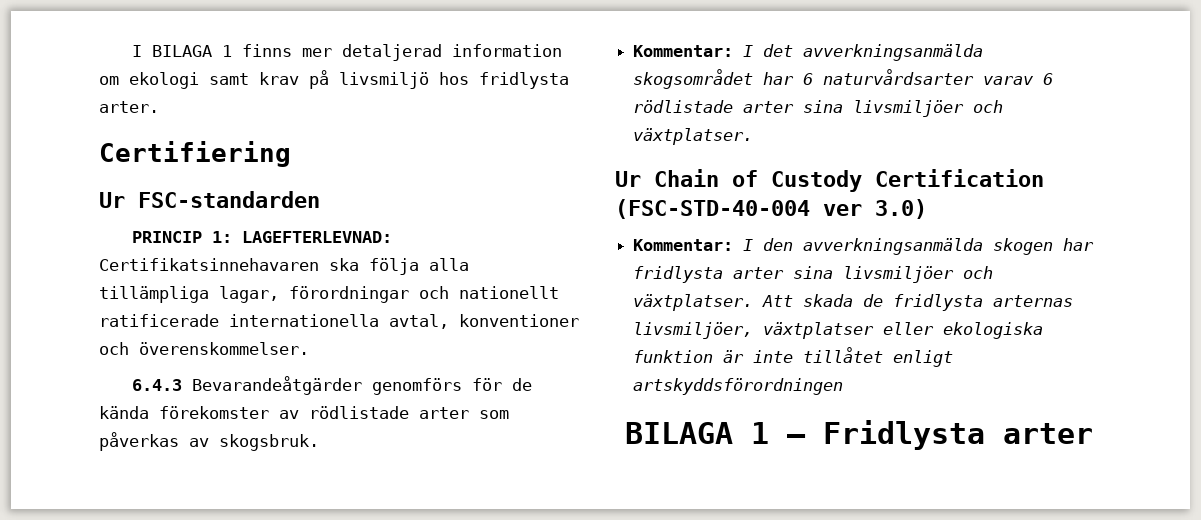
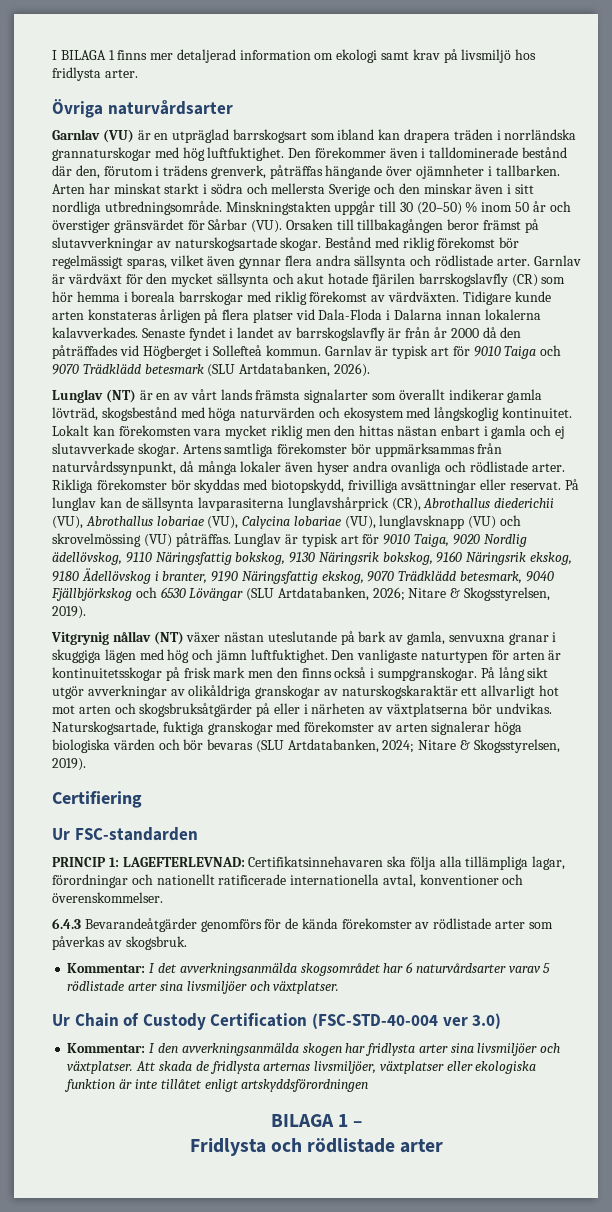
+ Övriga naturvårdsarter
+ Garnlav (VU) är en utpräglad barrskogsart som ibland kan drapera träden i norrländska grannaturskogar med hög luftfuktighet. Den förekommer även i talldominerade bestånd där den, förutom i trädens grenverk, påträffas hängande över ojämnheter i tallbarken. Arten har minskat starkt i södra och mellersta Sverige och den minskar även i sitt nordliga utbredningsområde. Minskningstakten uppgår till 30 (20–50) % inom 50 år och överstiger gränsvärdet för Sårbar (VU). Orsaken till tillbakagången beror främst på slutavverkningar av naturskogsartade skogar. Bestånd med riklig förekomst bör regelmässigt sparas, vilket även gynnar flera andra sällsynta och rödlistade arter. Garnlav är värdväxt för den mycket sällsynta och akut hotade fjärilen barrskogslavfly (CR) som hör hemma i boreala barrskogar med riklig förekomst av värdväxten. Tidigare kunde arten konstateras årligen på flera platser vid Dala-Floda i Dalarna innan lokalerna kalavverkades. Senaste fyndet i landet av barrskogslavfly är från år 2000 då den påträffades vid Högberget i Sollefteå kommun. Garnlav är typisk art för 9010 Taiga och 9070 Trädklädd betesmark (SLU Artdatabanken, 2026).
+ Lunglav (NT) är en av vårt lands främsta signalarter som överallt indikerar gamla lövträd, skogsbestånd med höga naturvärden och ekosystem med långskoglig kontinuitet. Lokalt kan förekomsten vara mycket riklig men den hittas nästan enbart i gamla och ej slutavverkade skogar. Artens samtliga förekomster bör uppmärksammas från naturvårdssynpunkt, då många lokaler även hyser andra ovanliga och rödlistade arter. Rikliga förekomster bör skyddas med biotopskydd, frivilliga avsättningar eller reservat. På lunglav kan de sällsynta lavparasiterna lunglavshårprick (CR), Abrothallus diederichii (VU), Abrothallus lobariae (VU), Calycina lobariae (VU), lunglavsknapp (VU) och skrovelmössing (VU) påträffas. Lunglav är typisk art för 9010 Taiga, 9020 Nordlig ädellövskog, 9110 Näringsfattig bokskog, 9130 Näringsrik bokskog, 9160 Näringsrik ekskog, 9180 Ädellövskog i branter, 9190 Näringsfattig ekskog, 9070 Trädklädd betesmark, 9040 Fjällbjörkskog och 6530 Lövängar (SLU Artdatabanken, 2026; Nitare & Skogsstyrelsen, 2019).
+ Vitgrynig nållav (NT) växer nästan uteslutande på bark av gamla, senvuxna granar i skuggiga lägen med hög och jämn luftfuktighet. Den vanligaste naturtypen för arten är kontinuitetsskogar på frisk mark men den finns också i sumpgranskogar. På lång sikt utgör avverkningar av olikåldriga granskogar av naturskogskaraktär ett allvarligt hot mot arten och skogsbruksåtgärder på eller i närheten av växtplatserna bör undvikas. Naturskogsartade, fuktiga granskogar med förekomster av arten signalerar höga biologiska värden och bör bevaras (SLU Artdatabanken, 2024; Nitare & Skogsstyrelsen, 2019).
- Kommentar: I det avverkningsanmälda skogsområdet har 6 naturvårdsarter varav 6 rödlistade arter sina livsmiljöer och växtplatser.
+ Kommentar: I det avverkningsanmälda skogsområdet har 6 naturvårdsarter varav 5 rödlistade arter sina livsmiljöer och växtplatser.
- BILAGA 1 – Fridlysta arter
+ BILAGA 1 –
+ Fridlysta och rödlistade arter

